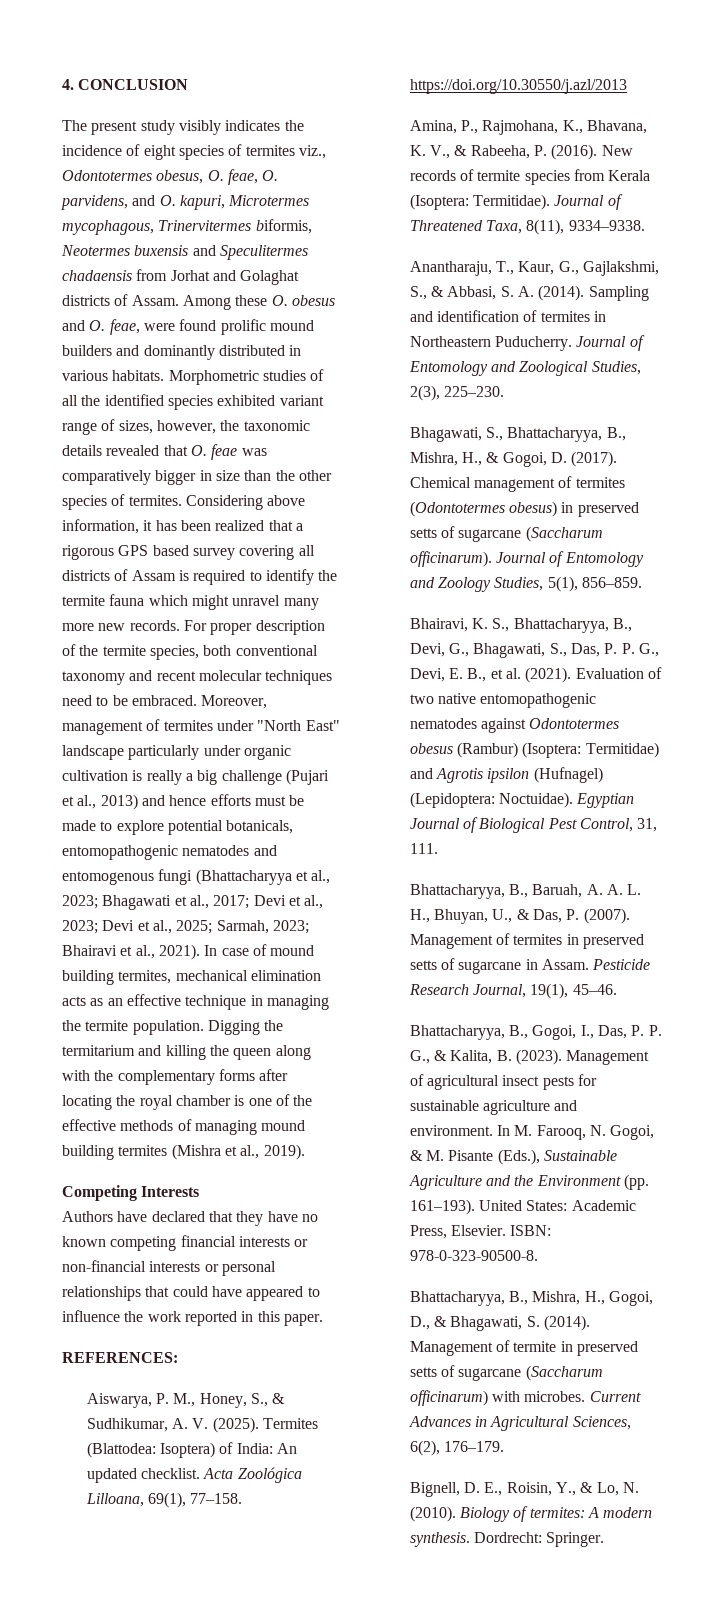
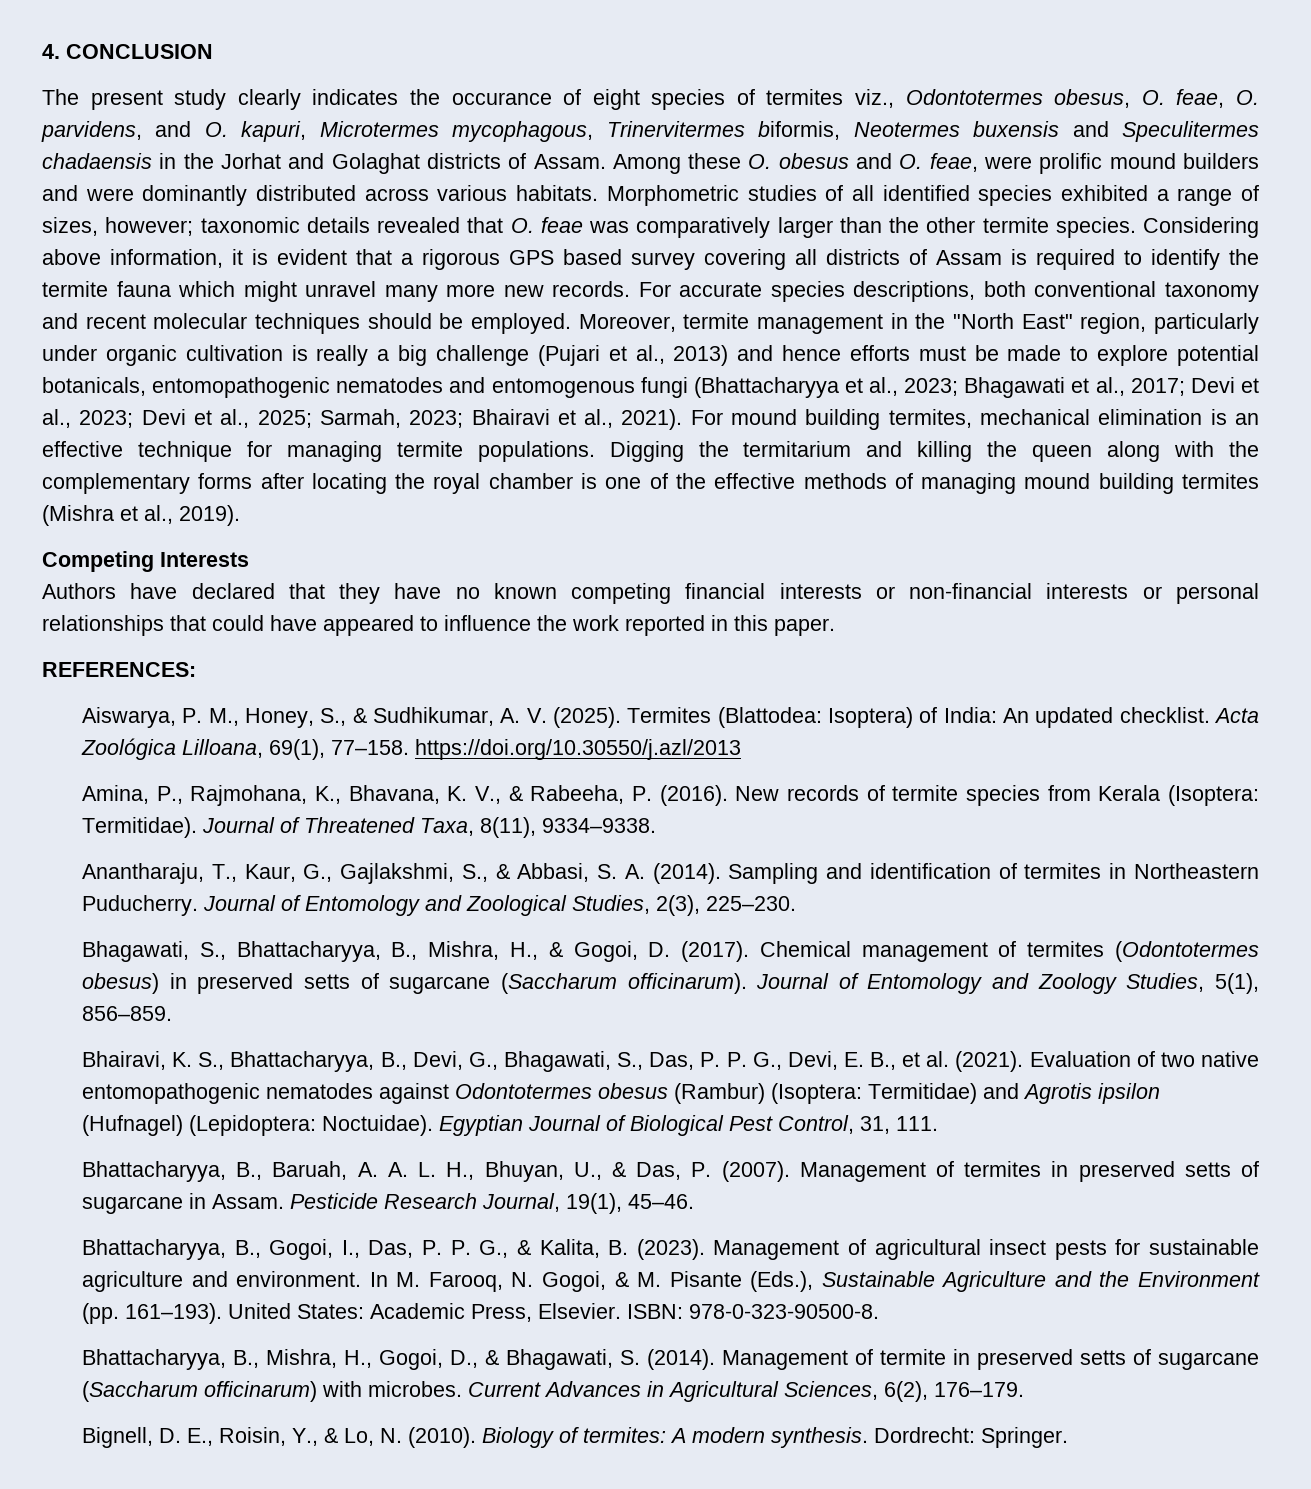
- The present study visibly indicates the incidence of eight species of termites viz., Odontotermes obesus, O. feae, O. parvidens, and O. kapuri, Microtermes mycophagous, Trinervitermes biformis, Neotermes buxensis and Speculitermes chadaensis from Jorhat and Golaghat districts of Assam.
+ The present study clearly indicates the occurance of eight species of termites viz., Odontotermes obesus, O. feae, O. parvidens, and O. kapuri, Microtermes mycophagous, Trinervitermes biformis, Neotermes buxensis and Speculitermes chadaensis in the Jorhat and Golaghat districts of Assam.
- Among these O. obesus and O. feae, were found prolific mound builders and dominantly distributed in various habitats.
+ Among these O. obesus and O. feae, were prolific mound builders and were dominantly distributed across various habitats.
- Morphometric studies of all the identified species exhibited variant range of sizes, however, the taxonomic details revealed that O. feae was comparatively bigger in size than the other species of termites.
+ Morphometric studies of all identified species exhibited a range of sizes, however; taxonomic details revealed that O. feae was comparatively larger than the other termite species.
- Considering above information, it has been realized that a rigorous GPS based survey covering all districts of Assam is required to identify the termite fauna which might unravel many more new records.
+ Considering above information, it is evident that a rigorous GPS based survey covering all districts of Assam is required to identify the termite fauna which might unravel many more new records.
- For proper description of the termite species, both conventional taxonomy and recent molecular techniques need to be embraced. Moreover, management of termites under "North East" landscape particularly under organic cultivation is really a big challenge (Pujari et al., 2013) and hence efforts must be made to explore potential botanicals, entomopathogenic nematodes and entomogenous fungi (Bhattacharyya et al., 2023; Bhagawati et al., 2017; Devi et al., 2023; Devi et al., 2025; Sarmah, 2023; Bhairavi et al., 2021).
+ For accurate species descriptions, both conventional taxonomy and recent molecular techniques should be employed. Moreover, termite management in the "North East" region, particularly under organic cultivation is really a big challenge (Pujari et al., 2013) and hence efforts must be made to explore potential botanicals, entomopathogenic nematodes and entomogenous fungi (Bhattacharyya et al., 2023; Bhagawati et al., 2017; Devi et al., 2023; Devi et al., 2025; Sarmah, 2023; Bhairavi et al., 2021).
- In case of mound building termites, mechanical elimination acts as an effective technique in managing the termite population.
+ For mound building termites, mechanical elimination is an effective technique for managing termite populations.

